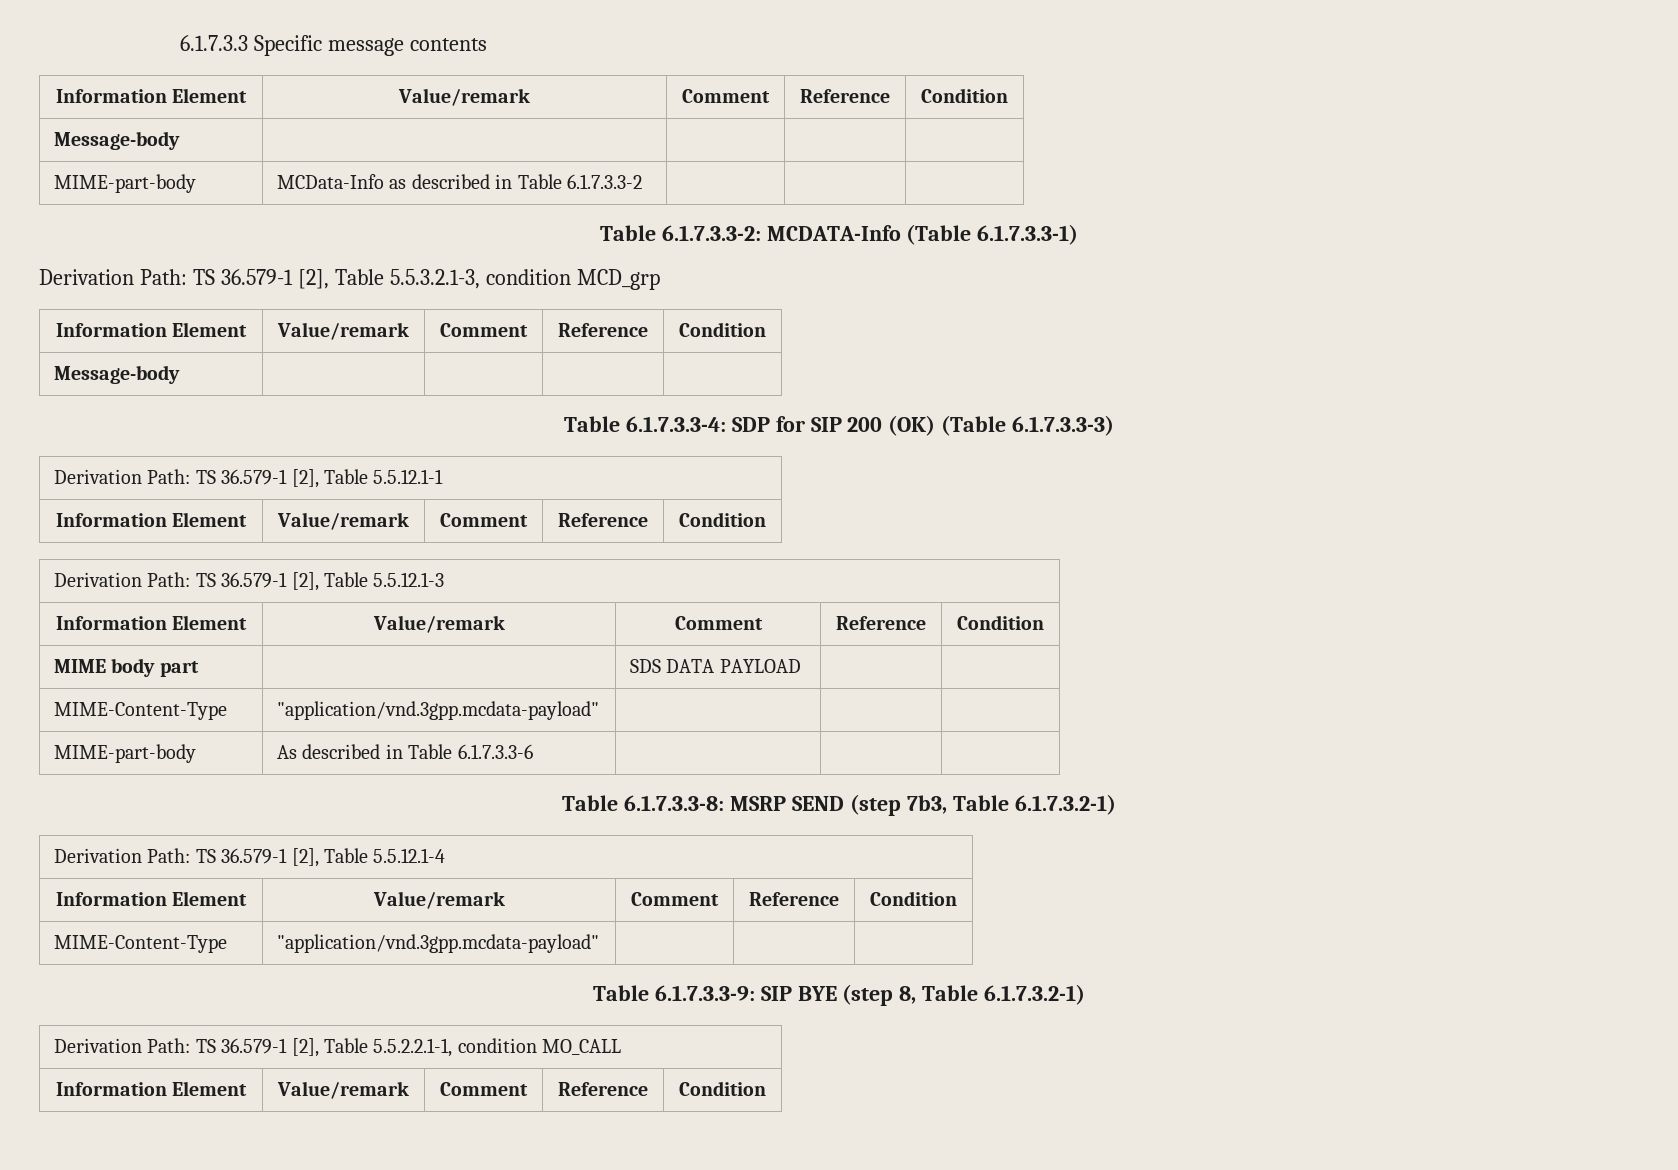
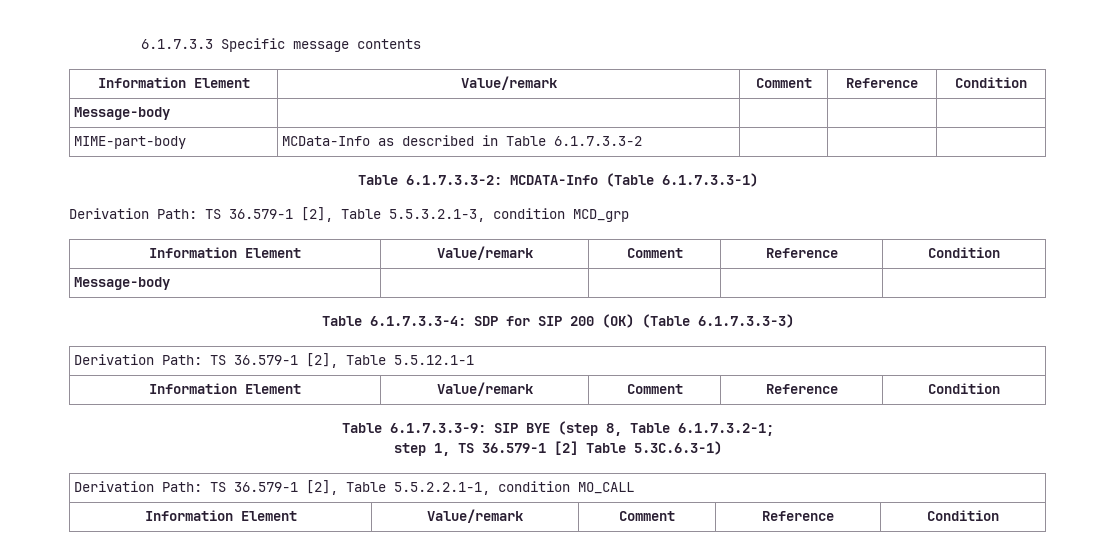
- Derivation Path: TS 36.579-1 [2], Table 5.5.12.1-3
- Information Element | Value/remark | Comment | Reference | Condition
- MIME body part | | SDS DATA PAYLOAD | |
- MIME-Content-Type | "application/vnd.3gpp.mcdata-payload" | | |
- MIME-part-body | As described in Table 6.1.7.3.3-6 | | |
- Table 6.1.7.3.3-8: MSRP SEND (step 7b3, Table 6.1.7.3.2-1)
- Derivation Path: TS 36.579-1 [2], Table 5.5.12.1-4
- Information Element | Value/remark | Comment | Reference | Condition
- MIME-Content-Type | "application/vnd.3gpp.mcdata-payload" | | |
- Table 6.1.7.3.3-9: SIP BYE (step 8, Table 6.1.7.3.2-1)
+ Table 6.1.7.3.3-9: SIP BYE (step 8, Table 6.1.7.3.2-1;
+ step 1, TS 36.579-1 [2] Table 5.3C.6.3-1)

